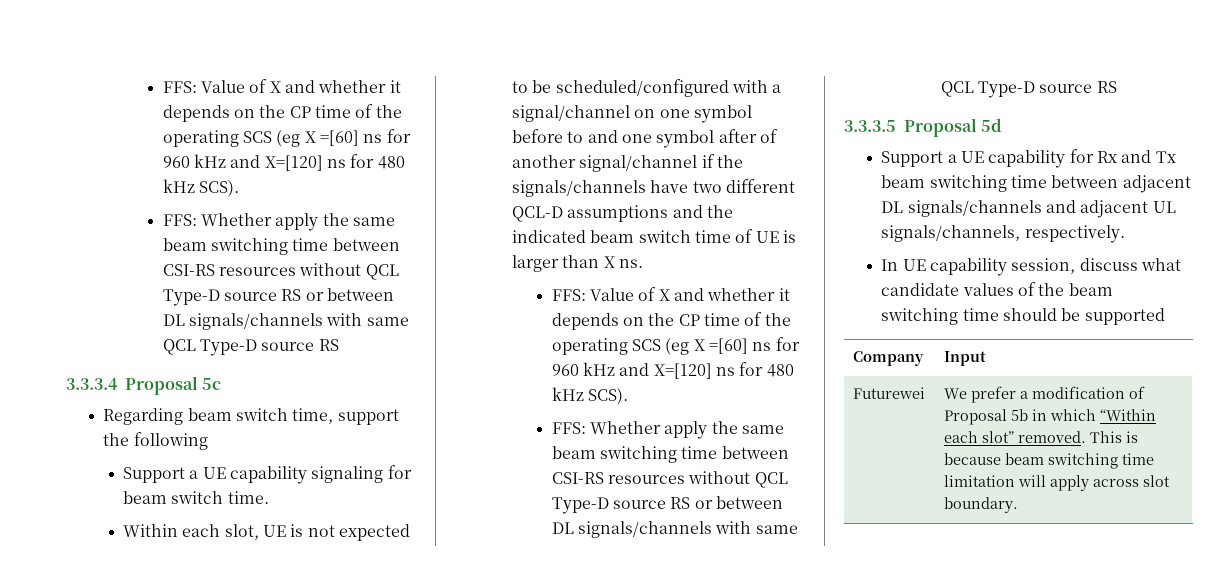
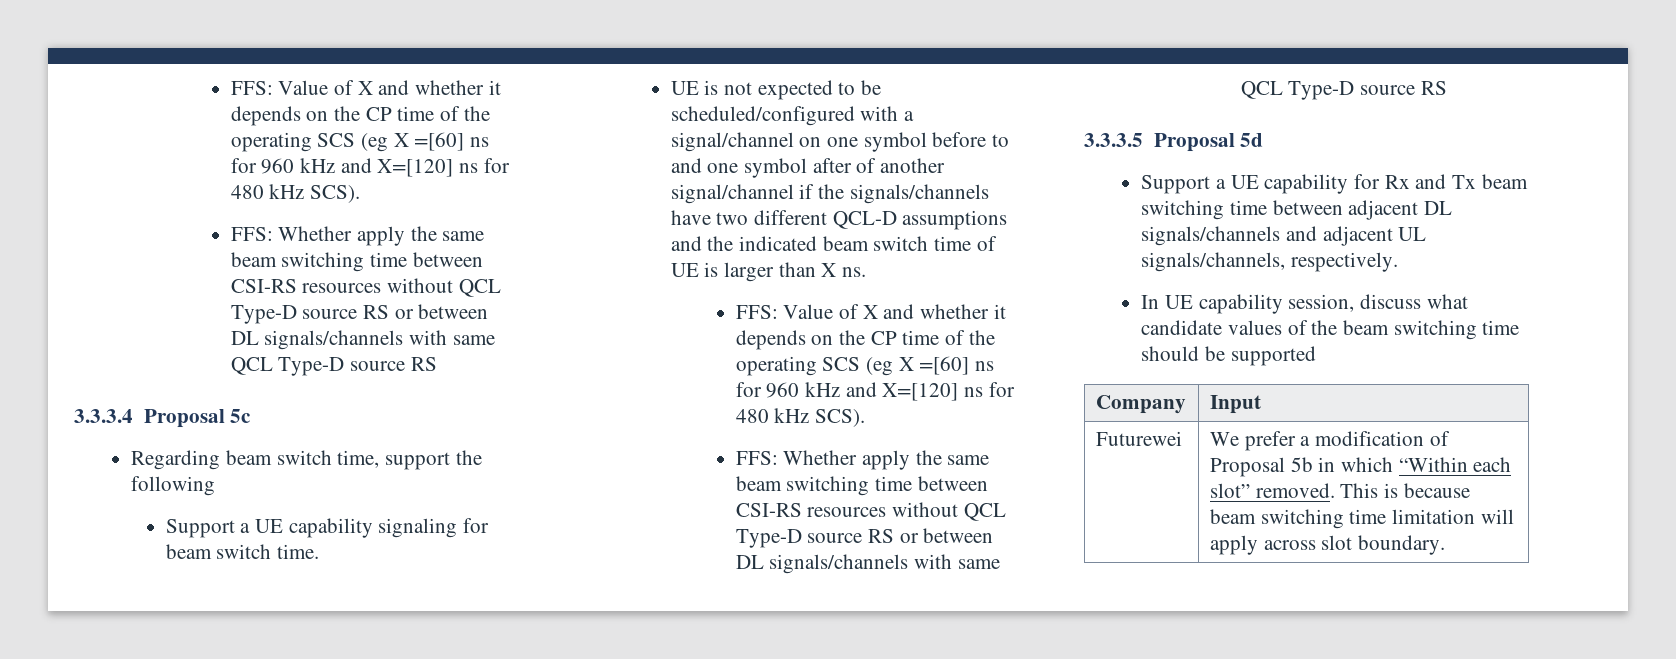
- Within each slot, UE is not expected to be scheduled/configured with a signal/channel on one symbol before to and one symbol after of another signal/channel if the signals/channels have two different QCL-D assumptions and the indicated beam switch time of UE is larger than X ns.
+ UE is not expected to be scheduled/configured with a signal/channel on one symbol before to and one symbol after of another signal/channel if the signals/channels have two different QCL-D assumptions and the indicated beam switch time of UE is larger than X ns.

